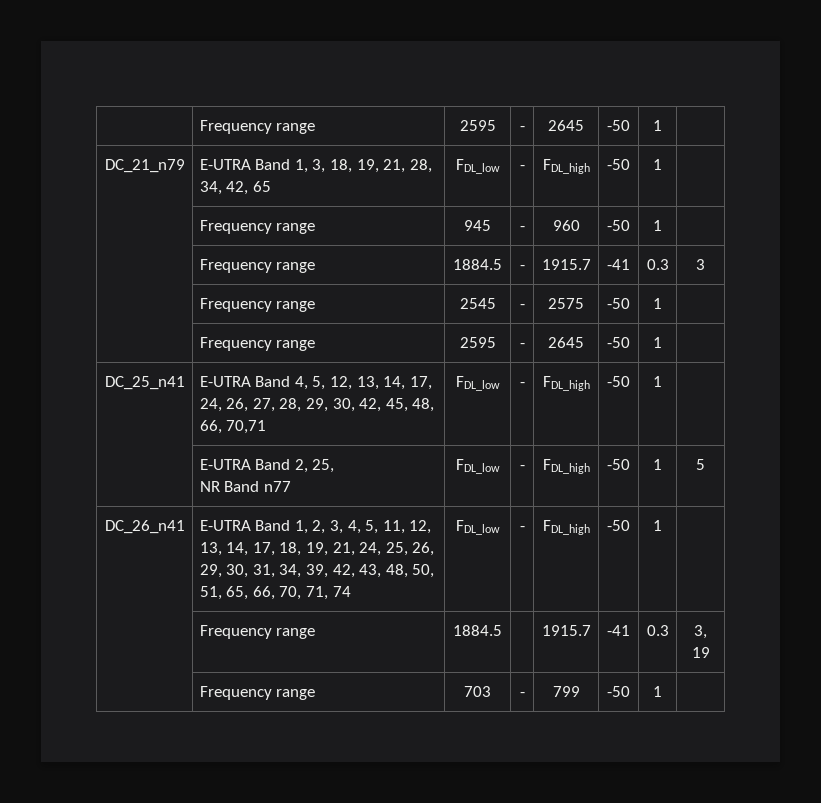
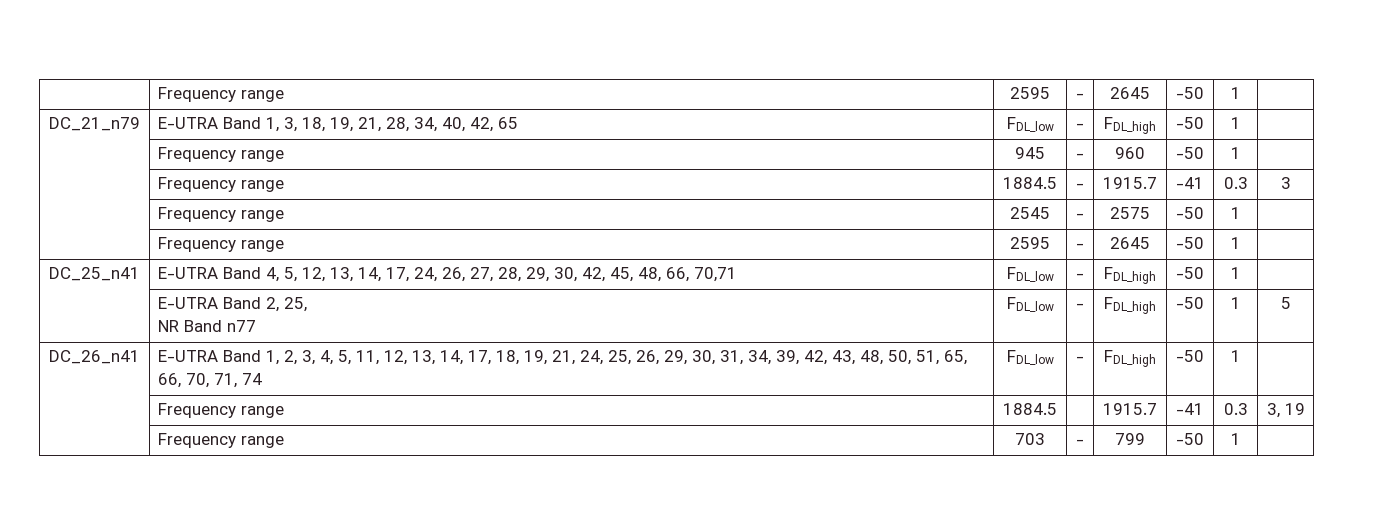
- DC_21_n79 | E-UTRA Band 1, 3, 18, 19, 21, 28, 34, 42, 65 | FDL_low | - | FDL_high | -50 | 1 |
+ DC_21_n79 | E-UTRA Band 1, 3, 18, 19, 21, 28, 34, 40, 42, 65 | FDL_low | - | FDL_high | -50 | 1 |

